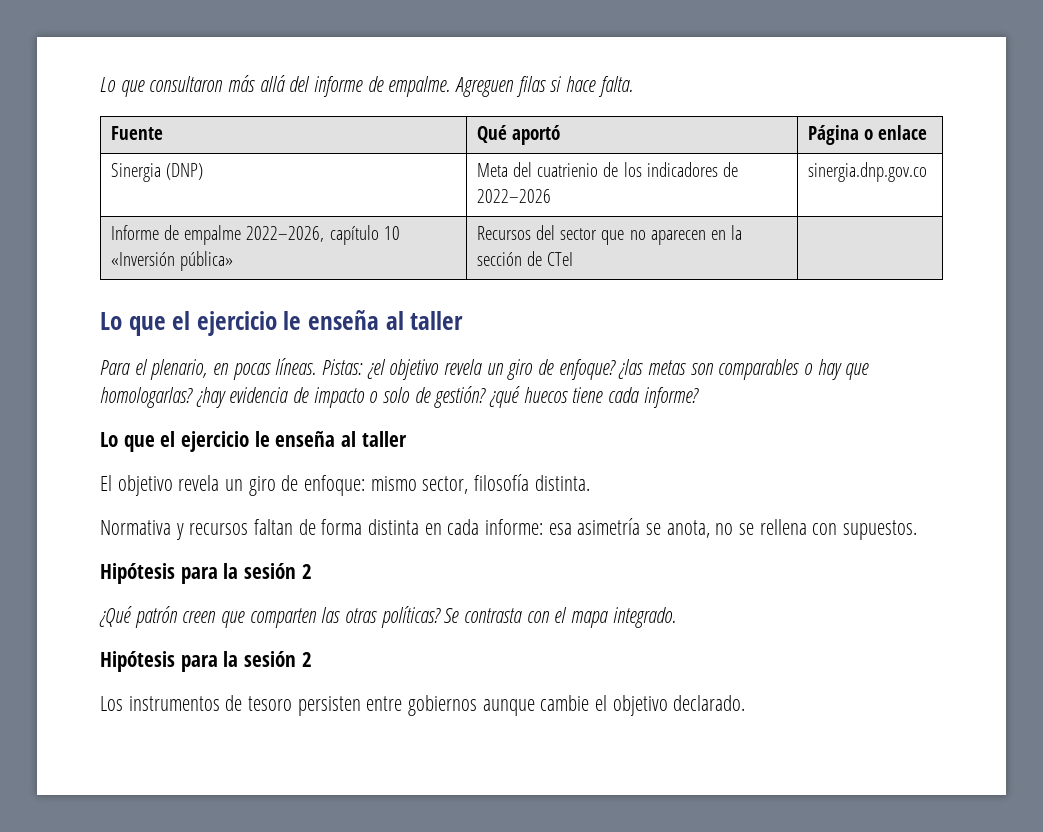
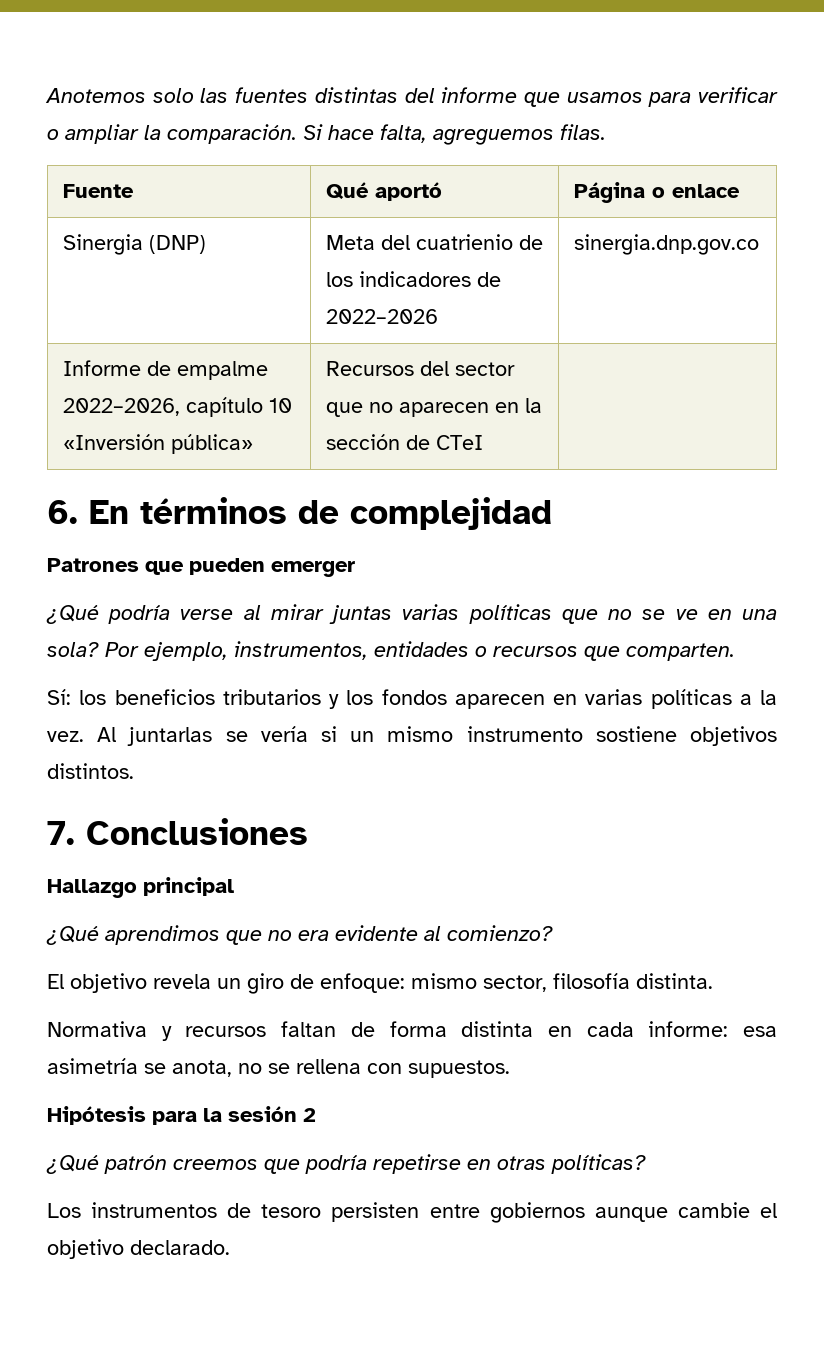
- Lo que consultaron más allá del informe de empalme. Agreguen filas si hace falta.
+ Anotemos solo las fuentes distintas del informe que usamos para verificar o ampliar la comparación. Si hace falta, agreguemos filas.
  Informe de empalme 2022–2026, capítulo 10 «Inversión pública» | Recursos del sector que no aparecen en la sección de CTeI |
- Lo que el ejercicio le enseña al taller
- Para el plenario, en pocas líneas. Pistas: ¿el objetivo revela un giro de enfoque? ¿las metas son comparables o hay que homologarlas? ¿hay evidencia de impacto o solo de gestión? ¿qué huecos tiene cada informe?
- Lo que el ejercicio le enseña al taller
+ 6. En términos de complejidad
+ Patrones que pueden emerger
+ ¿Qué podría verse al mirar juntas varias políticas que no se ve en una sola? Por ejemplo, instrumentos, entidades o recursos que comparten.
+ Sí: los beneficios tributarios y los fondos aparecen en varias políticas a la vez. Al juntarlas se vería si un mismo instrumento sostiene objetivos distintos.
+ 7. Conclusiones
+ Hallazgo principal
+ ¿Qué aprendimos que no era evidente al comienzo?
- ¿Qué patrón creen que comparten las otras políticas? Se contrasta con el mapa integrado.
- Hipótesis para la sesión 2
+ ¿Qué patrón creemos que podría repetirse en otras políticas?

